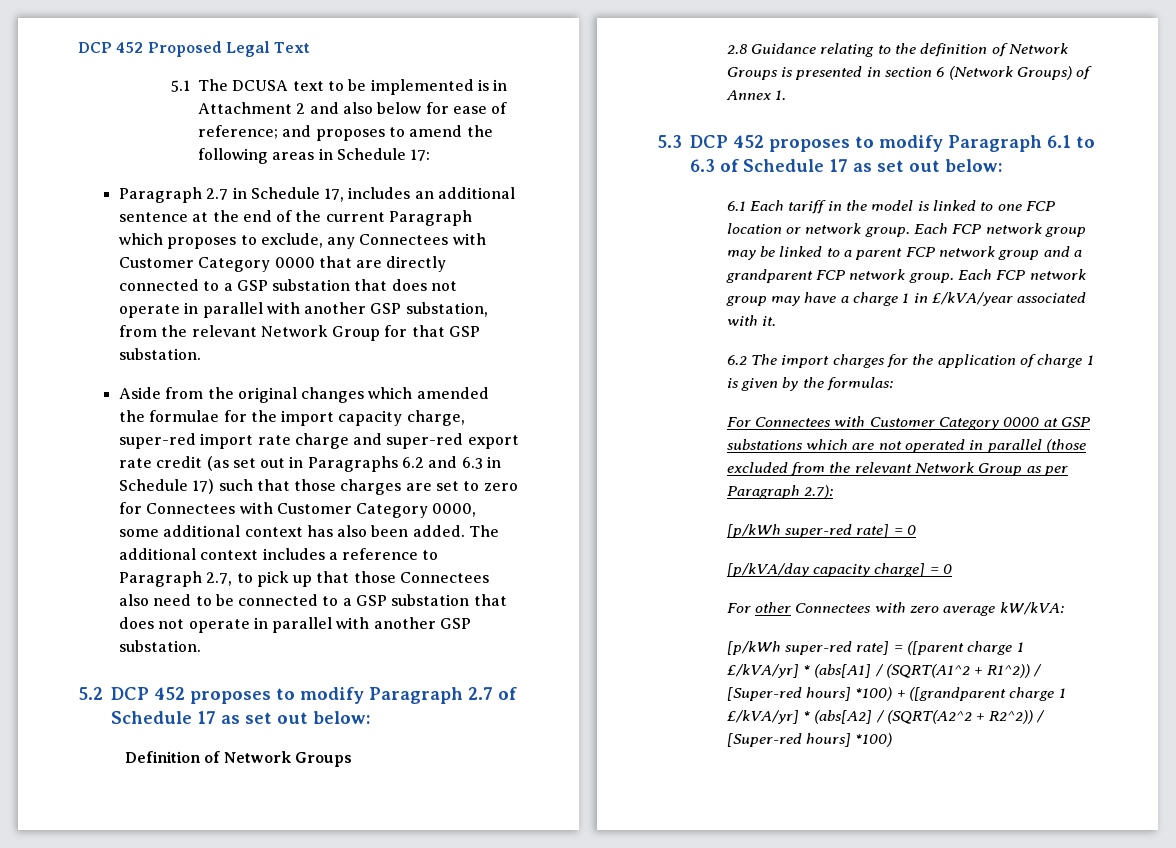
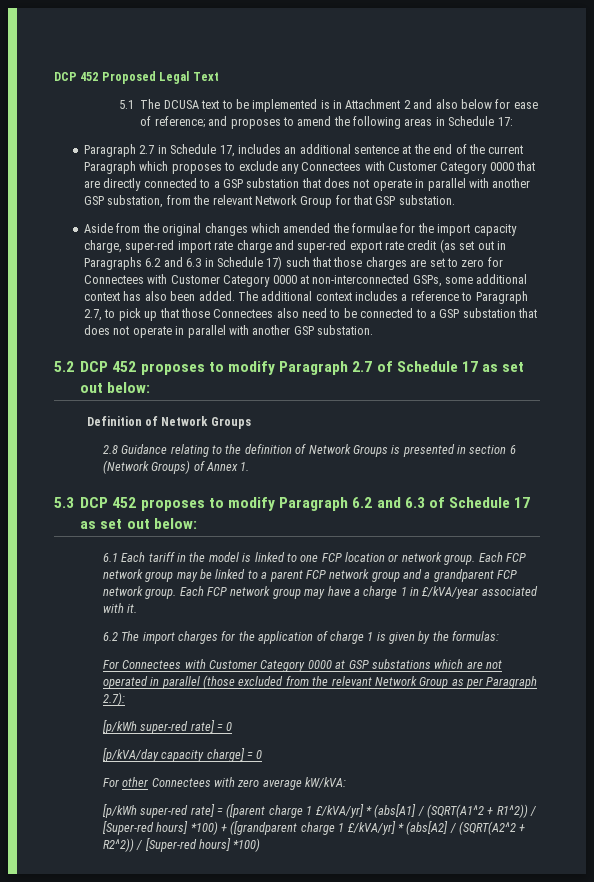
- Paragraph 2.7 in Schedule 17, includes an additional sentence at the end of the current Paragraph which proposes to exclude, any Connectees with Customer Category 0000 that are directly connected to a GSP substation that does not operate in parallel with another GSP substation, from the relevant Network Group for that GSP substation.
+ Paragraph 2.7 in Schedule 17, includes an additional sentence at the end of the current Paragraph which proposes to exclude any Connectees with Customer Category 0000 that are directly connected to a GSP substation that does not operate in parallel with another GSP substation, from the relevant Network Group for that GSP substation.
- Aside from the original changes which amended the formulae for the import capacity charge, super-red import rate charge and super-red export rate credit (as set out in Paragraphs 6.2 and 6.3 in Schedule 17) such that those charges are set to zero for Connectees with Customer Category 0000, some additional context has also been added.
+ Aside from the original changes which amended the formulae for the import capacity charge, super-red import rate charge and super-red export rate credit (as set out in Paragraphs 6.2 and 6.3 in Schedule 17) such that those charges are set to zero for Connectees with Customer Category 0000 at non-interconnected GSPs, some additional context has also been added.
- 5.3 DCP 452 proposes to modify Paragraph 6.1 to 6.3 of Schedule 17 as set out below:
+ 5.3 DCP 452 proposes to modify Paragraph 6.2 and 6.3 of Schedule 17 as set out below:

